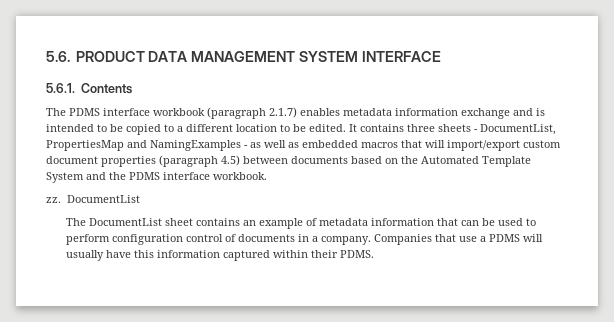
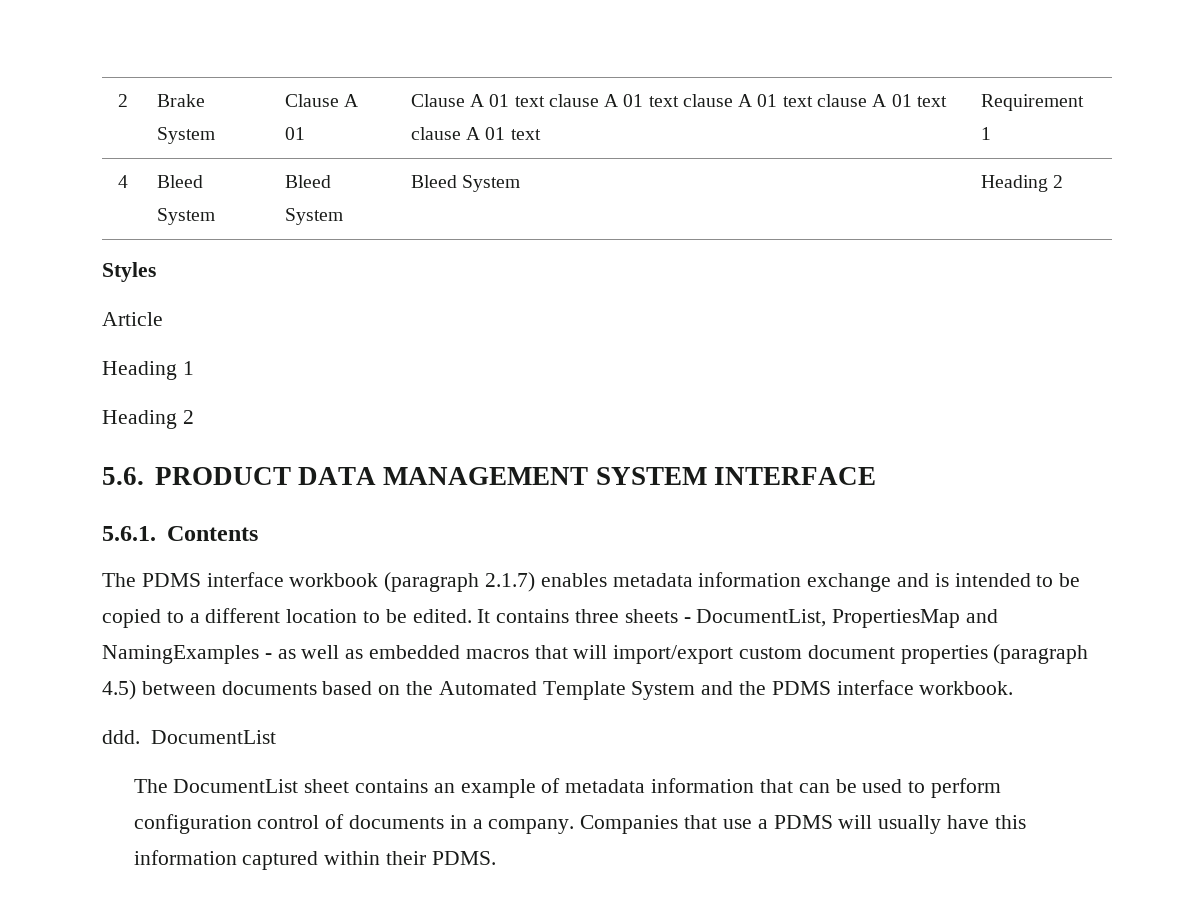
+ 2 | Brake System | Clause A 01 | Clause A 01 text clause A 01 text clause A 01 text clause A 01 text clause A 01 text | Requirement 1
+ 4 | Bleed System | Bleed System | Bleed System | Heading 2
+ Styles
+ Article
+ Heading 1
+ Heading 2
- zz.
+ ddd.

